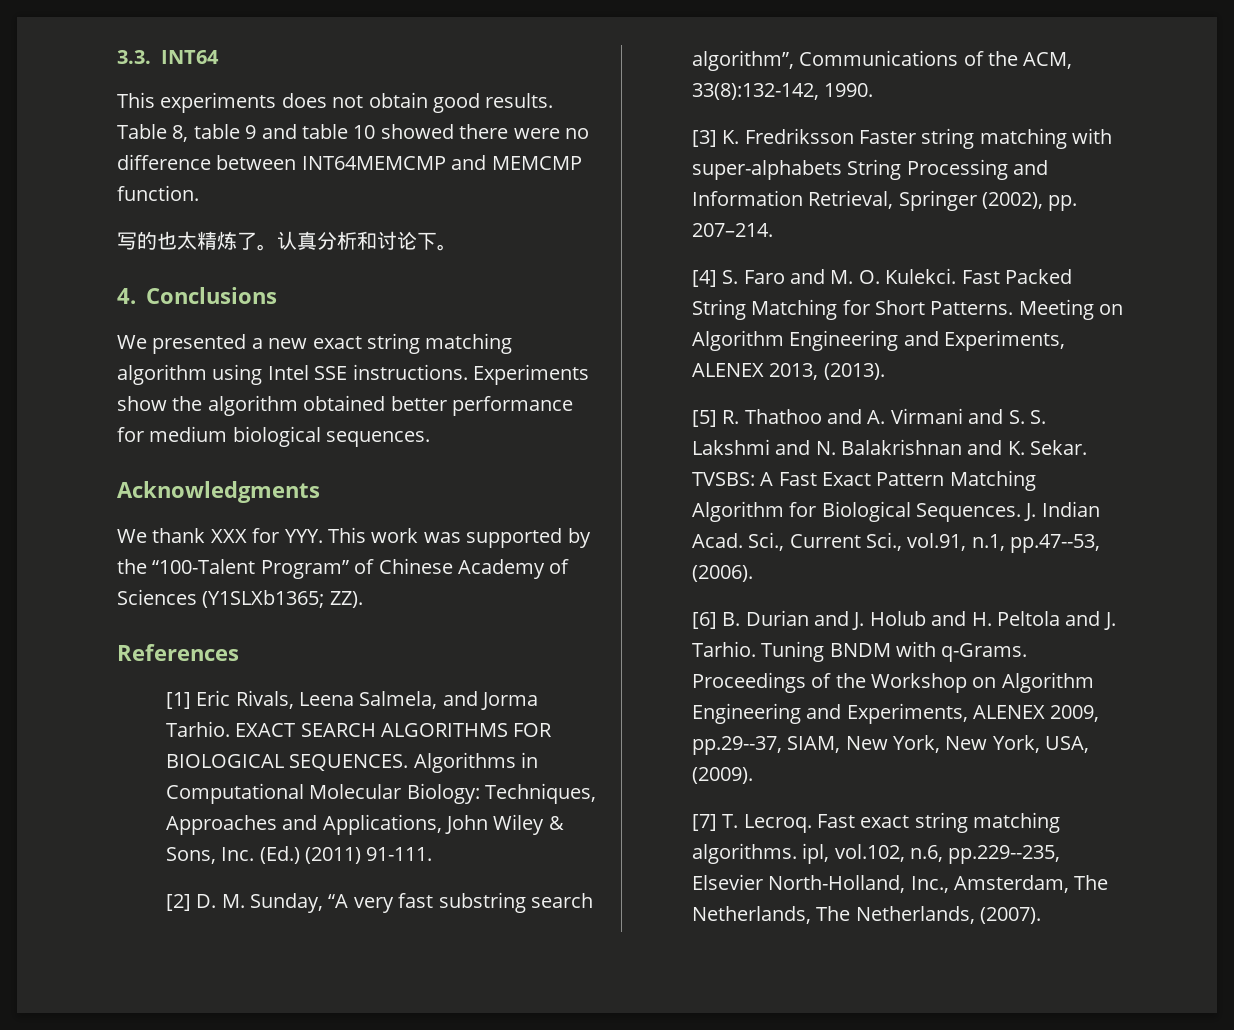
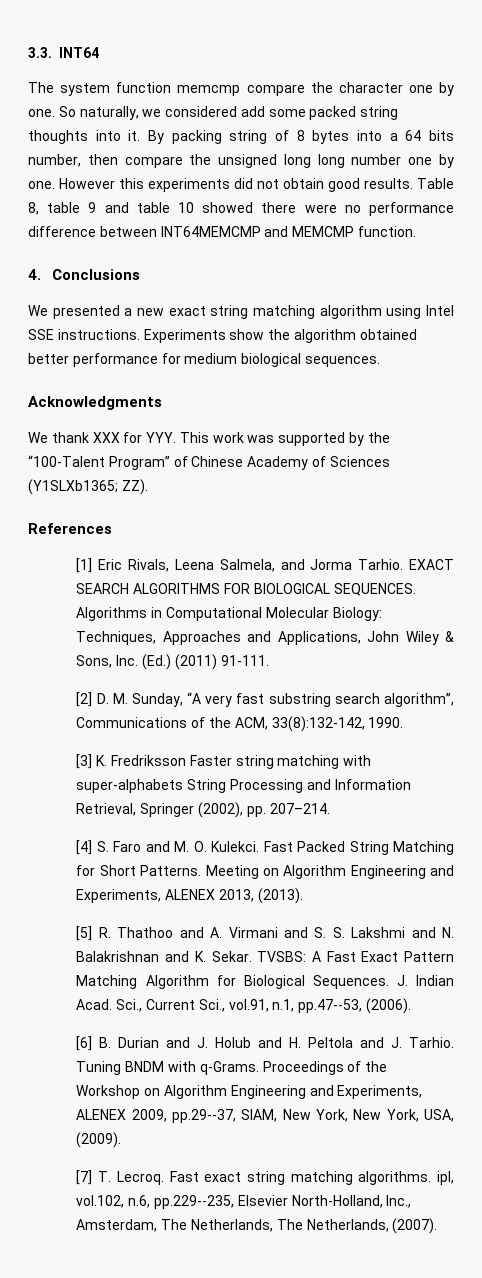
- This experiments does not obtain good results.
+ The system function memcmp compare the character one by one. So naturally, we considered add some packed string thoughts into it. By packing string of 8 bytes into a 64 bits number, then compare the unsigned long long number one by one. However this experiments did not obtain good results.
- Table 8, table 9 and table 10 showed there were no difference between INT64MEMCMP and MEMCMP function.
+ Table 8, table 9 and table 10 showed there were no performance difference between INT64MEMCMP and MEMCMP function.
- 写的也太精炼了。认真分析和讨论下。

